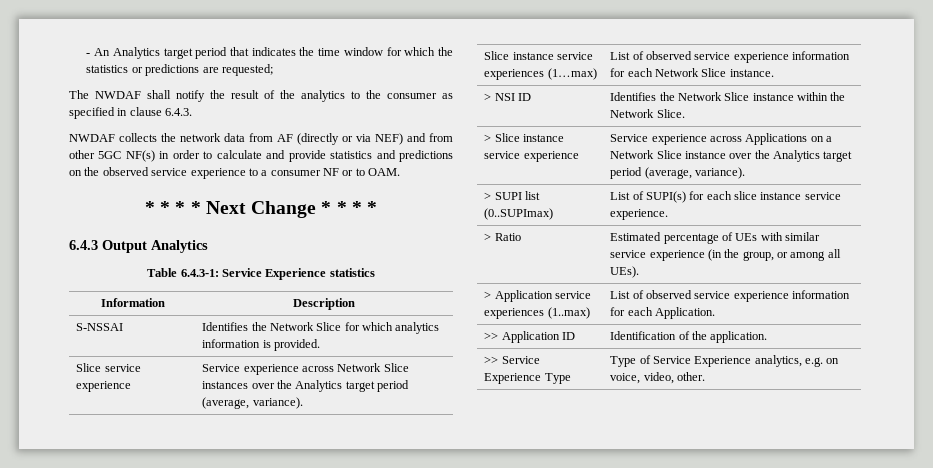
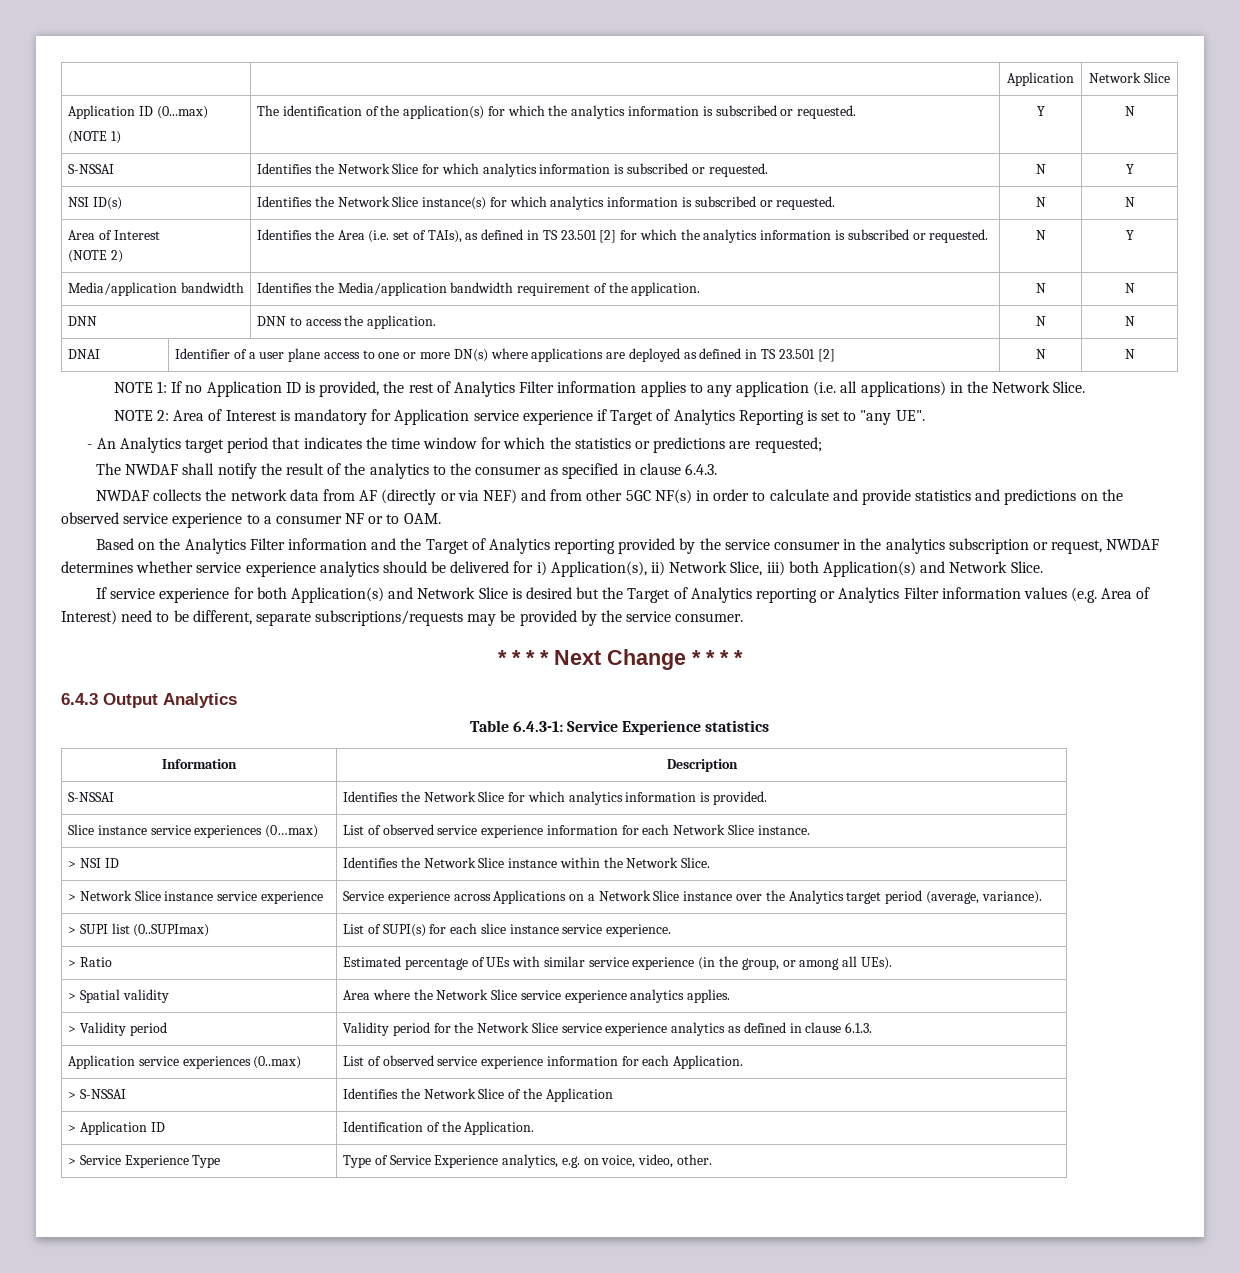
+ | | Application | Network Slice
+ Application ID (0...max)
+ (NOTE 1) | The identification of the application(s) for which the analytics information is subscribed or requested. | Y | N
+ S-NSSAI | Identifies the Network Slice for which analytics information is subscribed or requested. | N | Y
+ NSI ID(s) | Identifies the Network Slice instance(s) for which analytics information is subscribed or requested. | N | N
+ Area of Interest
+ (NOTE 2) | Identifies the Area (i.e. set of TAIs), as defined in TS 23.501 [2] for which the analytics information is subscribed or requested. | N | Y
+ Media/application bandwidth | Identifies the Media/application bandwidth requirement of the application. | N | N
+ DNN | DNN to access the application. | N | N
+ DNAI | Identifier of a user plane access to one or more DN(s) where applications are deployed as defined in TS 23.501 [2] | N | N
+ NOTE 1: If no Application ID is provided, the rest of Analytics Filter information applies to any application (i.e. all applications) in the Network Slice.
+ NOTE 2: Area of Interest is mandatory for Application service experience if Target of Analytics Reporting is set to "any UE".
+ Based on the Analytics Filter information and the Target of Analytics reporting provided by the service consumer in the analytics subscription or request, NWDAF determines whether service experience analytics should be delivered for i) Application(s), ii) Network Slice, iii) both Application(s) and Network Slice.
+ If service experience for both Application(s) and Network Slice is desired but the Target of Analytics reporting or Analytics Filter information values (e.g. Area of Interest) need to be different, separate subscriptions/requests may be provided by the service consumer.
- Slice service experience | Service experience across Network Slice instances over the Analytics target period (average, variance).
- Slice instance service experiences (1…max) | List of observed service experience information for each Network Slice instance.
+ Slice instance service experiences (0…max) | List of observed service experience information for each Network Slice instance.
- > Slice instance service experience | Service experience across Applications on a Network Slice instance over the Analytics target period (average, variance).
+ > Network Slice instance service experience | Service experience across Applications on a Network Slice instance over the Analytics target period (average, variance).
- > Application service experiences (1..max) | List of observed service experience information for each Application.
+ > Spatial validity | Area where the Network Slice service experience analytics applies.
+ > Validity period | Validity period for the Network Slice service experience analytics as defined in clause 6.1.3.
+ Application service experiences (0..max) | List of observed service experience information for each Application.
- >> Application ID | Identification of the application.
- >> Service Experience Type | Type of Service Experience analytics, e.g. on voice, video, other.
+ > S-NSSAI | Identifies the Network Slice of the Application
+ > Application ID | Identification of the Application.
+ > Service Experience Type | Type of Service Experience analytics, e.g. on voice, video, other.

